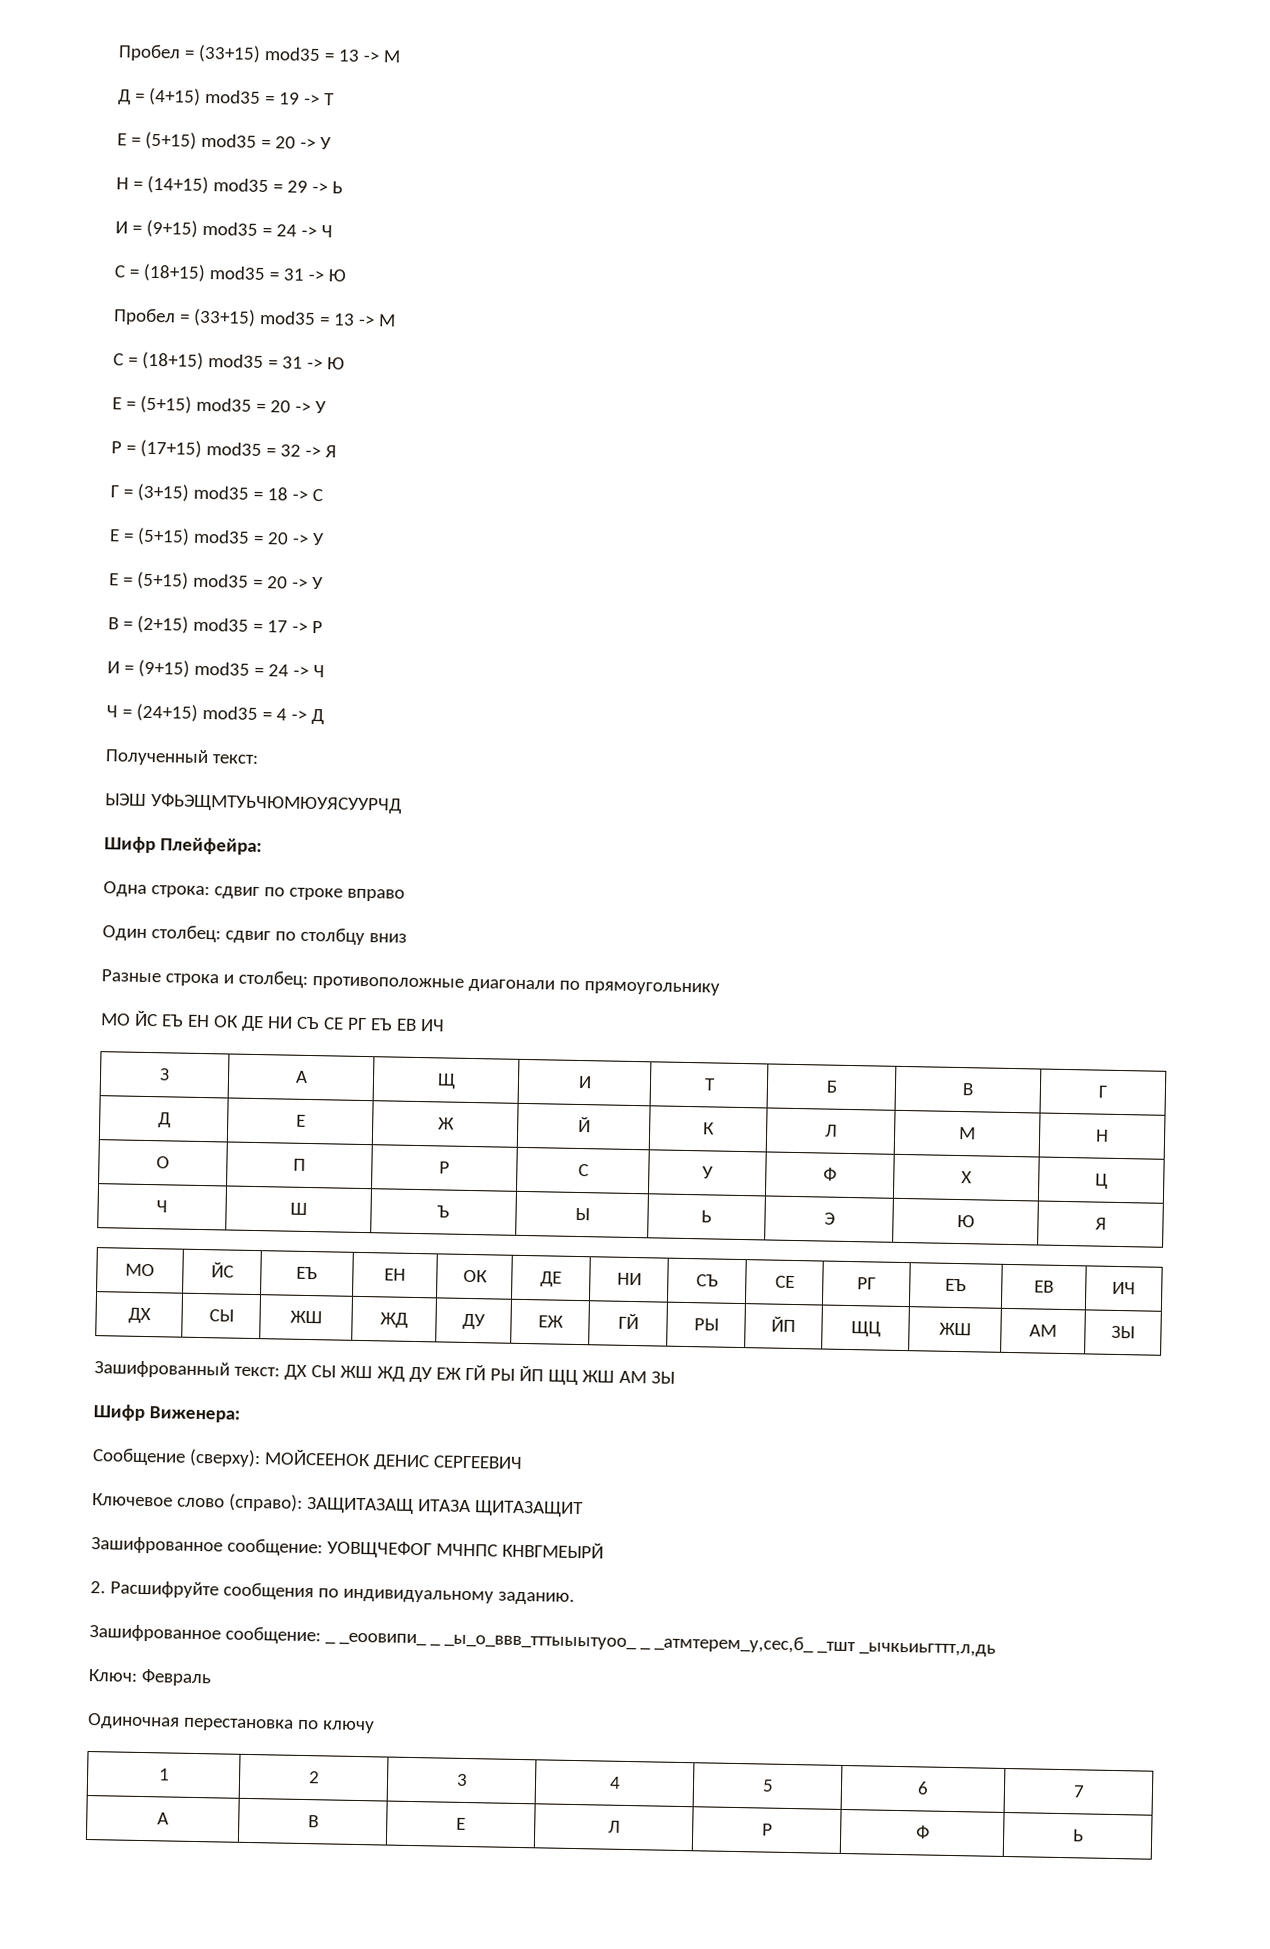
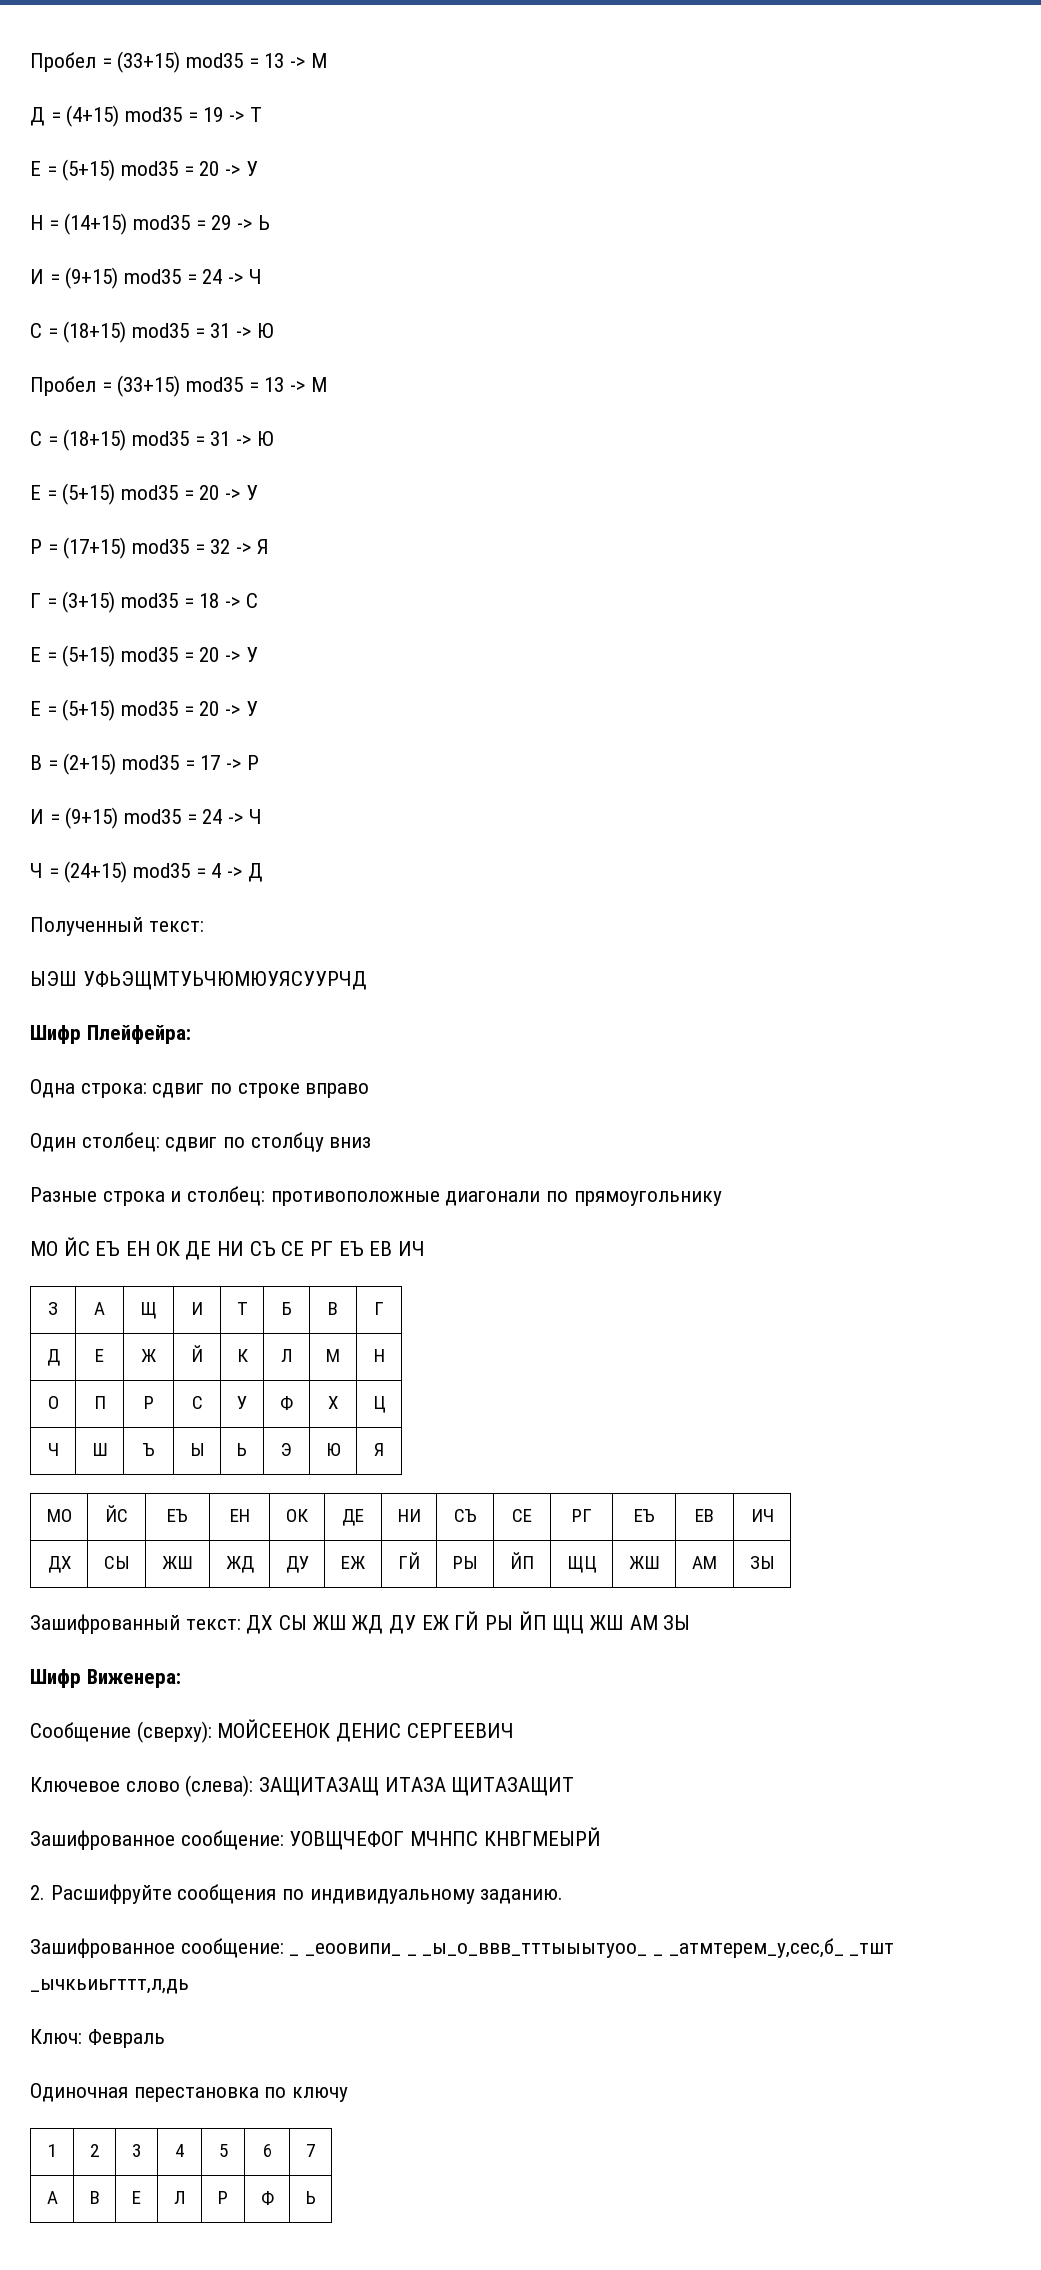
- Ключевое слово (справо): ЗАЩИТАЗАЩ ИТАЗА ЩИТАЗАЩИТ
+ Ключевое слово (слева): ЗАЩИТАЗАЩ ИТАЗА ЩИТАЗАЩИТ

